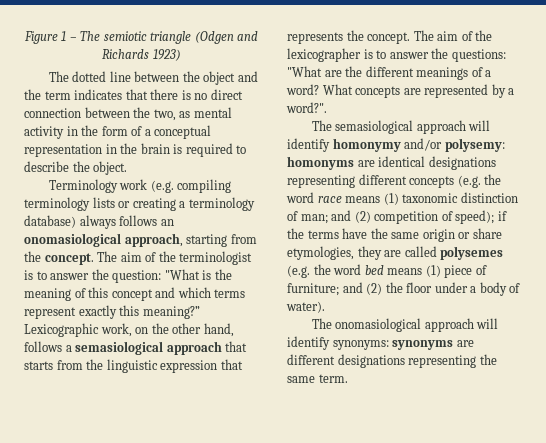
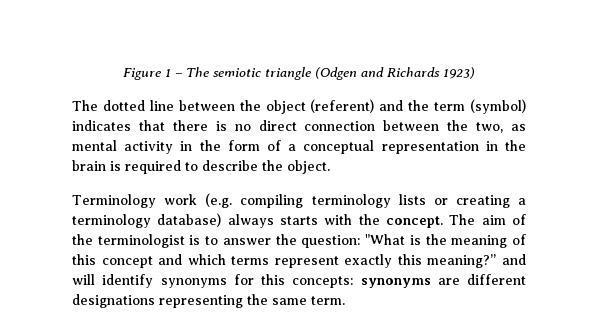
- The dotted line between the object and the term indicates that there is no direct connection between the two, as mental activity in the form of a conceptual representation in the brain is required to describe the object.
+ The dotted line between the object (referent) and the term (symbol) indicates that there is no direct connection between the two, as mental activity in the form of a conceptual representation in the brain is required to describe the object.
- Terminology work (e.g. compiling terminology lists or creating a terminology database) always follows an onomasiological approach, starting from the concept.
+ Terminology work (e.g. compiling terminology lists or creating a terminology database) always starts with the concept.
- The aim of the terminologist is to answer the question: "What is the meaning of this concept and which terms represent exactly this meaning?” Lexicographic work, on the other hand, follows a semasiological approach that starts from the linguistic expression that represents the concept. The aim of the lexicographer is to answer the questions: "What are the different meanings of a word? What concepts are represented by a word?".
- The semasiological approach will identify homonymy and/or polysemy: homonyms are identical designations representing different concepts (e.g. the word race means (1) taxonomic distinction of man; and (2) competition of speed); if the terms have the same origin or share etymologies, they are called polysemes (e.g. the word bed means (1) piece of furniture; and (2) the floor under a body of water).
- The onomasiological approach will identify synonyms: synonyms are different designations representing the same term.
+ The aim of the terminologist is to answer the question: "What is the meaning of this concept and which terms represent exactly this meaning?” and will identify synonyms for this concepts: synonyms are different designations representing the same term.

